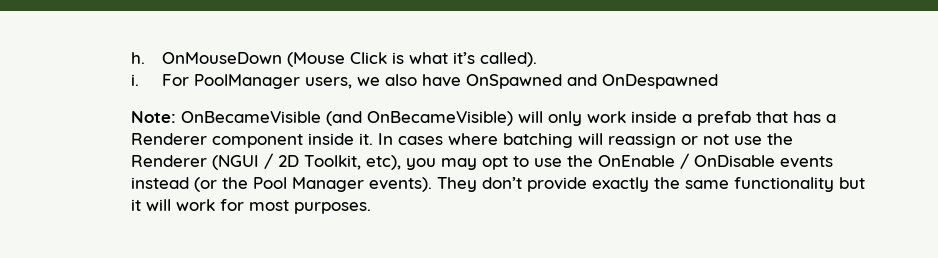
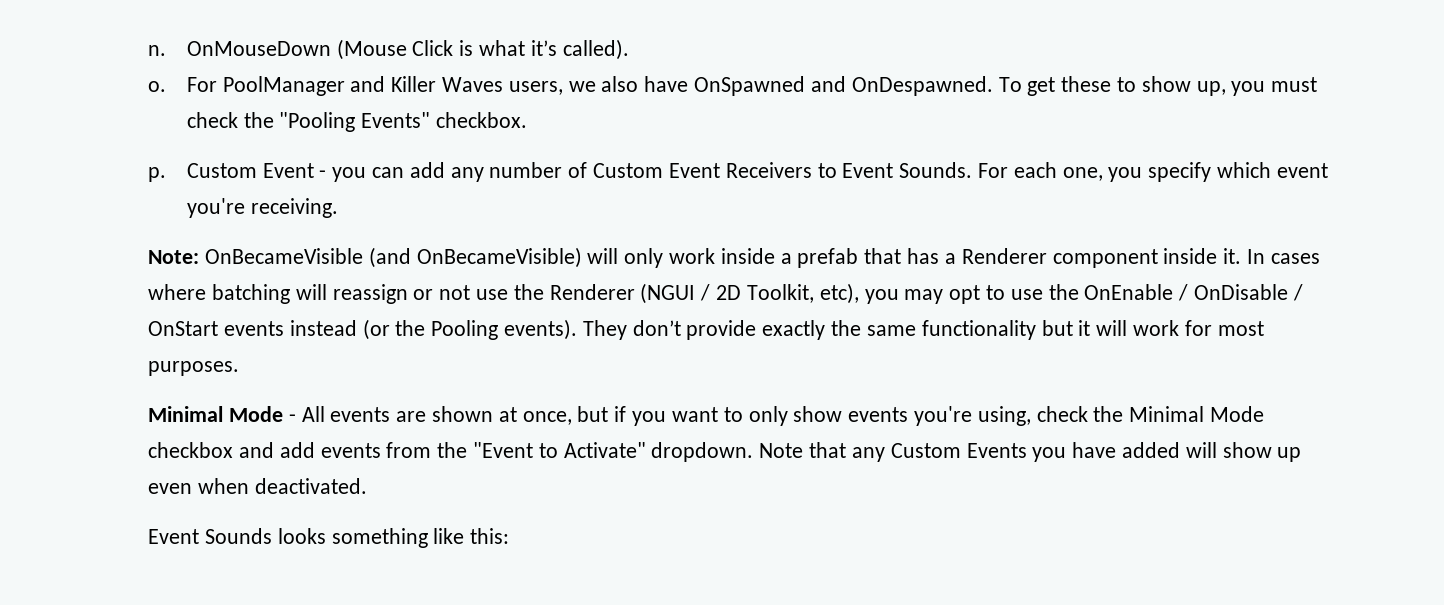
- h.
+ n.
- i.
+ o.
- For PoolManager users, we also have OnSpawned and OnDespawned
+ For PoolManager and Killer Waves users, we also have OnSpawned and OnDespawned. To get these to show up, you must check the "Pooling Events" checkbox.
+ p. Custom Event - you can add any number of Custom Event Receivers to Event Sounds. For each one, you specify which event you're receiving.
- In cases where batching will reassign or not use the Renderer (NGUI / 2D Toolkit, etc), you may opt to use the OnEnable / OnDisable events instead (or the Pool Manager events).
+ In cases where batching will reassign or not use the Renderer (NGUI / 2D Toolkit, etc), you may opt to use the OnEnable / OnDisable / OnStart events instead (or the Pooling events).
+ Minimal Mode - All events are shown at once, but if you want to only show events you're using, check the Minimal Mode checkbox and add events from the "Event to Activate" dropdown. Note that any Custom Events you have added will show up even when deactivated.
+ Event Sounds looks something like this:

